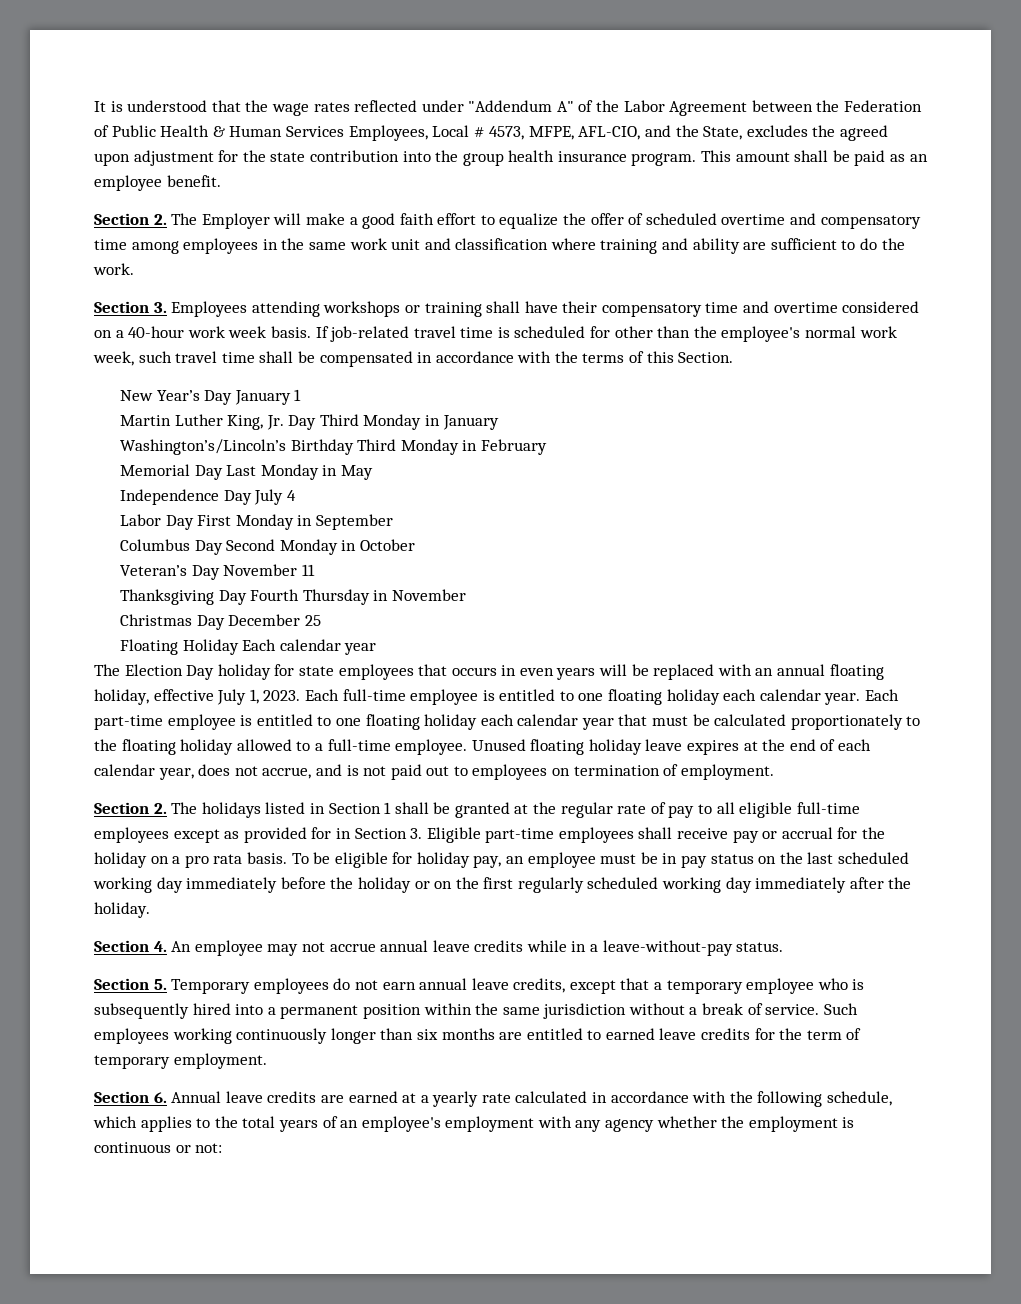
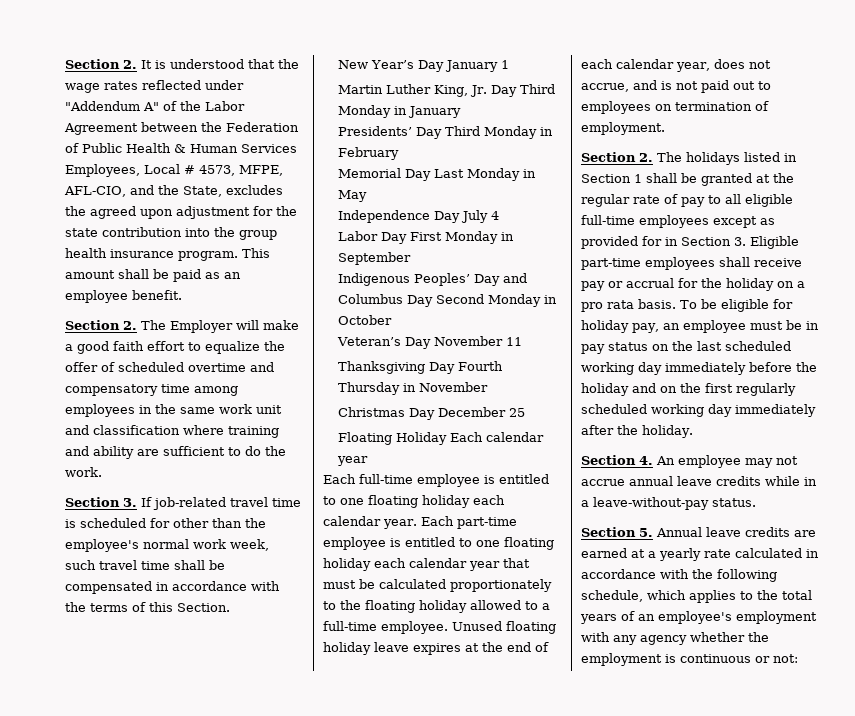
- It is understood that the wage rates reflected under "Addendum A" of the Labor Agreement between the Federation of Public Health & Human Services Employees, Local # 4573, MFPE, AFL-CIO, and the State, excludes the agreed upon adjustment for the state contribution into the group health insurance program.
+ Section 2. It is understood that the wage rates reflected under "Addendum A" of the Labor Agreement between the Federation of Public Health & Human Services Employees, Local # 4573, MFPE, AFL-CIO, and the State, excludes the agreed upon adjustment for the state contribution into the group health insurance program.
- Section 3. Employees attending workshops or training shall have their compensatory time and overtime considered on a 40-hour work week basis. If job-related travel time is scheduled for other than the employee's normal work week, such travel time shall be compensated in accordance with the terms of this Section.
+ Section 3. If job-related travel time is scheduled for other than the employee's normal work week, such travel time shall be compensated in accordance with the terms of this Section.
- Washington’s/Lincoln’s Birthday Third Monday in February
+ Presidents’ Day Third Monday in February
- Columbus Day Second Monday in October
+ Indigenous Peoples’ Day and Columbus Day Second Monday in October
- The Election Day holiday for state employees that occurs in even years will be replaced with an annual floating holiday, effective July 1, 2023.
- To be eligible for holiday pay, an employee must be in pay status on the last scheduled working day immediately before the holiday or on the first regularly scheduled working day immediately after the holiday.
+ To be eligible for holiday pay, an employee must be in pay status on the last scheduled working day immediately before the holiday and on the first regularly scheduled working day immediately after the holiday.
- Section 5. Temporary employees do not earn annual leave credits, except that a temporary employee who is subsequently hired into a permanent position within the same jurisdiction without a break of service. Such employees working continuously longer than six months are entitled to earned leave credits for the term of temporary employment.
- Section 6. Annual leave credits are earned at a yearly rate calculated in accordance with the following schedule, which applies to the total years of an employee's employment with any agency whether the employment is continuous or not:
+ Section 5. Annual leave credits are earned at a yearly rate calculated in accordance with the following schedule, which applies to the total years of an employee's employment with any agency whether the employment is continuous or not:

